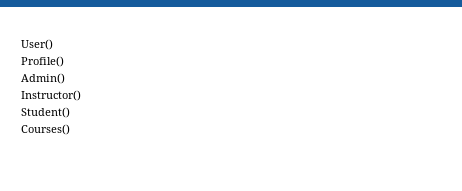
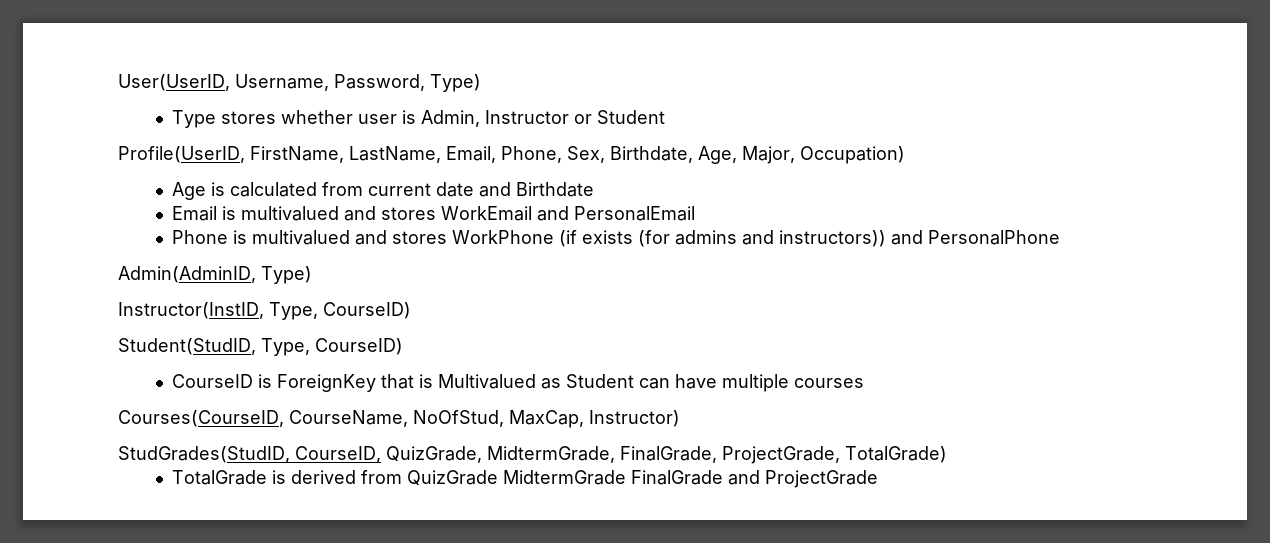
- User()
- Profile()
- Admin()
- Instructor()
- Student()
- Courses()
+ User(UserID, Username, Password, Type)
+ Type stores whether user is Admin, Instructor or Student
+ Profile(UserID, FirstName, LastName, Email, Phone, Sex, Birthdate, Age, Major, Occupation)
+ Age is calculated from current date and Birthdate
+ Email is multivalued and stores WorkEmail and PersonalEmail
+ Phone is multivalued and stores WorkPhone (if exists (for admins and instructors)) and PersonalPhone
+ Admin(AdminID, Type)
+ Instructor(InstID, Type, CourseID)
+ Student(StudID, Type, CourseID)
+ CourseID is ForeignKey that is Multivalued as Student can have multiple courses
+ Courses(CourseID, CourseName, NoOfStud, MaxCap, Instructor)
+ StudGrades(StudID, CourseID, QuizGrade, MidtermGrade, FinalGrade, ProjectGrade, TotalGrade)
+ TotalGrade is derived from QuizGrade MidtermGrade FinalGrade and ProjectGrade

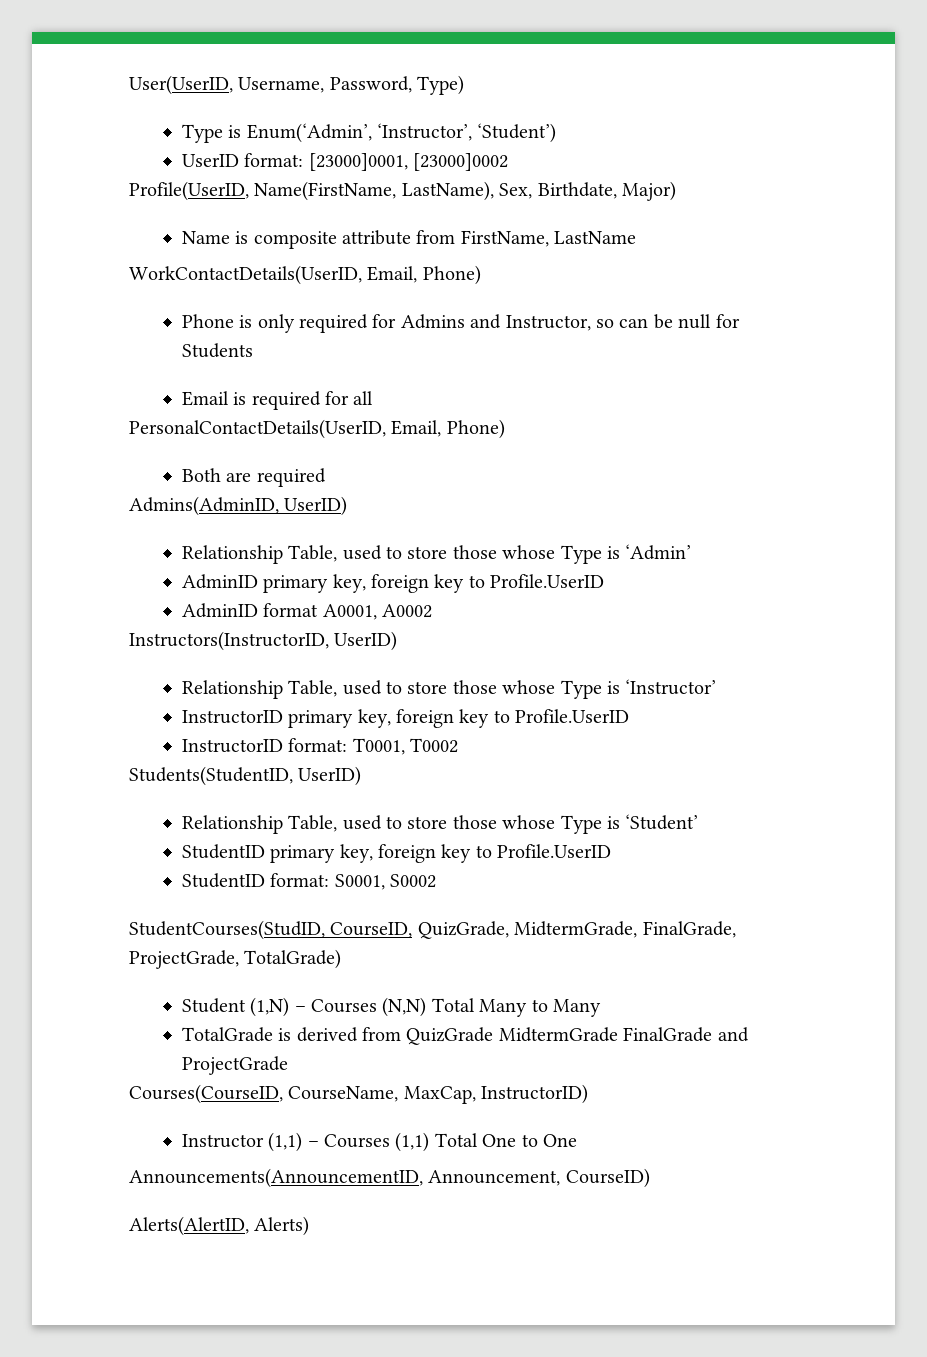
- Type stores whether user is Admin, Instructor or Student
- Profile(UserID, FirstName, LastName, Email, Phone, Sex, Birthdate, Age, Major, Occupation)
- Age is calculated from current date and Birthdate
- Email is multivalued and stores WorkEmail and PersonalEmail
- Phone is multivalued and stores WorkPhone (if exists (for admins and instructors)) and PersonalPhone
- Admin(AdminID, Type)
- Instructor(InstID, Type, CourseID)
- Student(StudID, Type, CourseID)
- CourseID is ForeignKey that is Multivalued as Student can have multiple courses
- Courses(CourseID, CourseName, NoOfStud, MaxCap, Instructor)
- StudGrades(StudID, CourseID, QuizGrade, MidtermGrade, FinalGrade, ProjectGrade, TotalGrade)
+ Type is Enum(‘Admin’, ‘Instructor’, ‘Student’)
+ UserID format: [23000]0001, [23000]0002
+ Profile(UserID, Name(FirstName, LastName), Sex, Birthdate, Major)
+ Name is composite attribute from FirstName, LastName
+ WorkContactDetails(UserID, Email, Phone)
+ Phone is only required for Admins and Instructor, so can be null for Students
+ Email is required for all
+ PersonalContactDetails(UserID, Email, Phone)
+ Both are required
+ Admins(AdminID, UserID)
+ Relationship Table, used to store those whose Type is ‘Admin’
+ AdminID primary key, foreign key to Profile.UserID
+ AdminID format A0001, A0002
+ Instructors(InstructorID, UserID)
+ Relationship Table, used to store those whose Type is ‘Instructor’
+ InstructorID primary key, foreign key to Profile.UserID
+ InstructorID format: T0001, T0002
+ Students(StudentID, UserID)
+ Relationship Table, used to store those whose Type is ‘Student’
+ StudentID primary key, foreign key to Profile.UserID
+ StudentID format: S0001, S0002
+ StudentCourses(StudID, CourseID, QuizGrade, MidtermGrade, FinalGrade, ProjectGrade, TotalGrade)
+ Student (1,N) – Courses (N,N) Total Many to Many
+ Courses(CourseID, CourseName, MaxCap, InstructorID)
+ Instructor (1,1) – Courses (1,1) Total One to One
+ Announcements(AnnouncementID, Announcement, CourseID)
+ Alerts(AlertID, Alerts)

